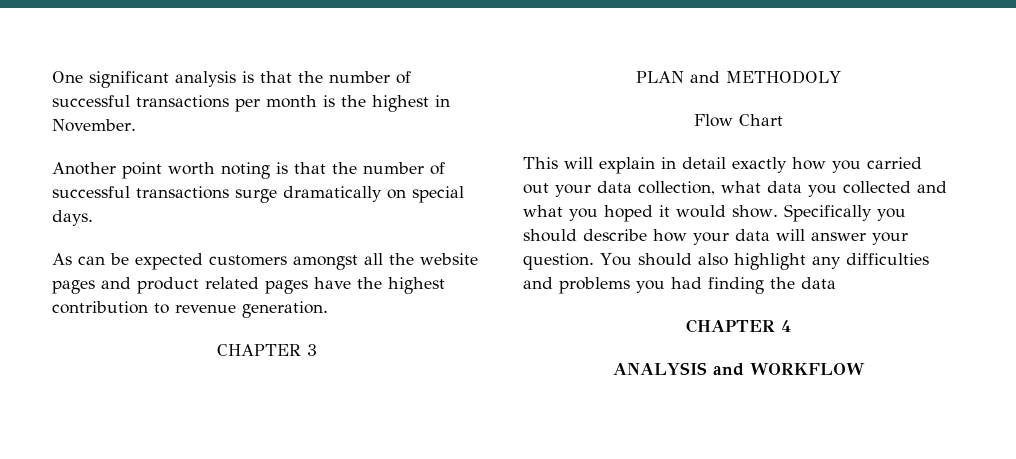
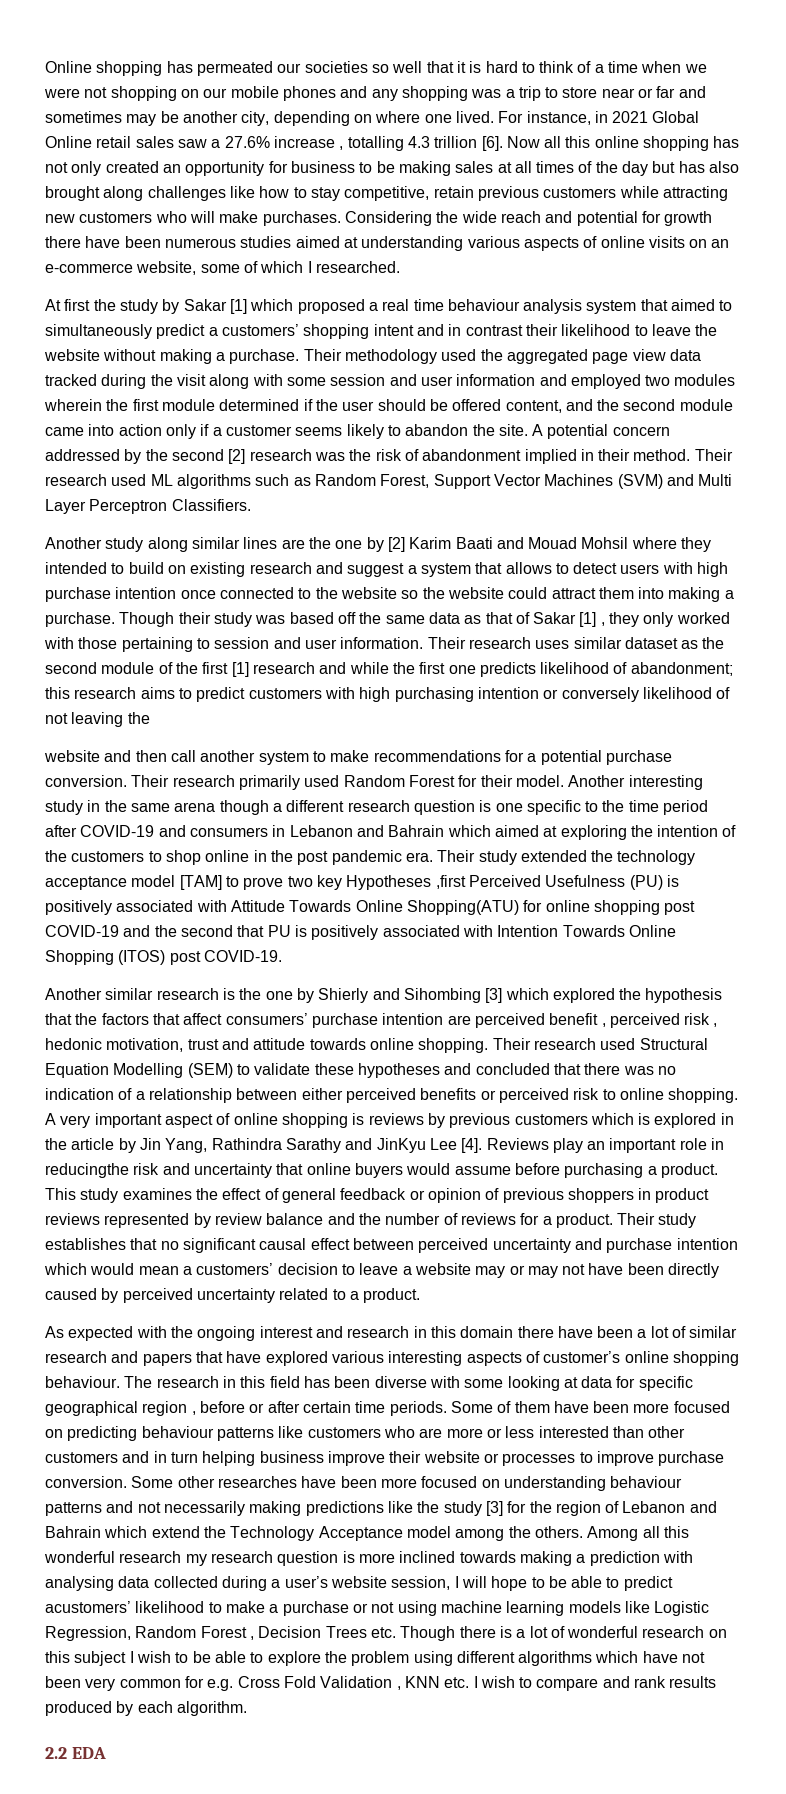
- One significant analysis is that the number of successful transactions per month is the highest in November.
- Another point worth noting is that the number of successful transactions surge dramatically on special days.
- As can be expected customers amongst all the website pages and product related pages have the highest contribution to revenue generation.
- CHAPTER 3
- PLAN and METHODOLY
- Flow Chart
- This will explain in detail exactly how you carried out your data collection, what data you collected and what you hoped it would show. Specifically you should describe how your data will answer your question. You should also highlight any difficulties and problems you had finding the data
- CHAPTER 4
- ANALYSIS and WORKFLOW
+ Online shopping has permeated our societies so well that it is hard to think of a time when we were not shopping on our mobile phones and any shopping was a trip to store near or far and sometimes may be another city, depending on where one lived. For instance, in 2021 Global Online retail sales saw a 27.6% increase , totalling 4.3 trillion [6]. Now all this online shopping has not only created an opportunity for business to be making sales at all times of the day but has also brought along challenges like how to stay competitive, retain previous customers while attracting new customers who will make purchases. Considering the wide reach and potential for growth there have been numerous studies aimed at understanding various aspects of online visits on an e-commerce website, some of which I researched.
+ At first the study by Sakar [1] which proposed a real time behaviour analysis system that aimed to simultaneously predict a customers’ shopping intent and in contrast their likelihood to leave the website without making a purchase. Their methodology used the aggregated page view data tracked during the visit along with some session and user information and employed two modules wherein the first module determined if the user should be offered content, and the second module came into action only if a customer seems likely to abandon the site. A potential concern addressed by the second [2] research was the risk of abandonment implied in their method. Their research used ML algorithms such as Random Forest, Support Vector Machines (SVM) and Multi Layer Perceptron Classifiers.
+ Another study along similar lines are the one by [2] Karim Baati and Mouad Mohsil where they intended to build on existing research and suggest a system that allows to detect users with high purchase intention once connected to the website so the website could attract them into making a purchase. Though their study was based off the same data as that of Sakar [1] , they only worked with those pertaining to session and user information. Their research uses similar dataset as the second module of the first [1] research and while the first one predicts likelihood of abandonment; this research aims to predict customers with high purchasing intention or conversely likelihood of not leaving the
+ website and then call another system to make recommendations for a potential purchase conversion. Their research primarily used Random Forest for their model. Another interesting study in the same arena though a different research question is one specific to the time period after COVID-19 and consumers in Lebanon and Bahrain which aimed at exploring the intention of the customers to shop online in the post pandemic era. Their study extended the technology acceptance model [TAM] to prove two key Hypotheses ,first Perceived Usefulness (PU) is positively associated with Attitude Towards Online Shopping(ATU) for online shopping post COVID-19 and the second that PU is positively associated with Intention Towards Online Shopping (ITOS) post COVID-19.
+ Another similar research is the one by Shierly and Sihombing [3] which explored the hypothesis that the factors that affect consumers’ purchase intention are perceived benefit , perceived risk , hedonic motivation, trust and attitude towards online shopping. Their research used Structural Equation Modelling (SEM) to validate these hypotheses and concluded that there was no indication of a relationship between either perceived benefits or perceived risk to online shopping. A very important aspect of online shopping is reviews by previous customers which is explored in the article by Jin Yang, Rathindra Sarathy and JinKyu Lee [4]. Reviews play an important role in reducingthe risk and uncertainty that online buyers would assume before purchasing a product. This study examines the effect of general feedback or opinion of previous shoppers in product reviews represented by review balance and the number of reviews for a product. Their study establishes that no significant causal effect between perceived uncertainty and purchase intention which would mean a customers’ decision to leave a website may or may not have been directly caused by perceived uncertainty related to a product.
+ As expected with the ongoing interest and research in this domain there have been a lot of similar research and papers that have explored various interesting aspects of customer’s online shopping behaviour. The research in this field has been diverse with some looking at data for specific geographical region , before or after certain time periods. Some of them have been more focused on predicting behaviour patterns like customers who are more or less interested than other customers and in turn helping business improve their website or processes to improve purchase conversion. Some other researches have been more focused on understanding behaviour patterns and not necessarily making predictions like the study [3] for the region of Lebanon and Bahrain which extend the Technology Acceptance model among the others. Among all this wonderful research my research question is more inclined towards making a prediction with analysing data collected during a user’s website session, I will hope to be able to predict acustomers’ likelihood to make a purchase or not using machine learning models like Logistic Regression, Random Forest , Decision Trees etc. Though there is a lot of wonderful research on this subject I wish to be able to explore the problem using different algorithms which have not been very common for e.g. Cross Fold Validation , KNN etc. I wish to compare and rank results produced by each algorithm.
+ 2.2 EDA

